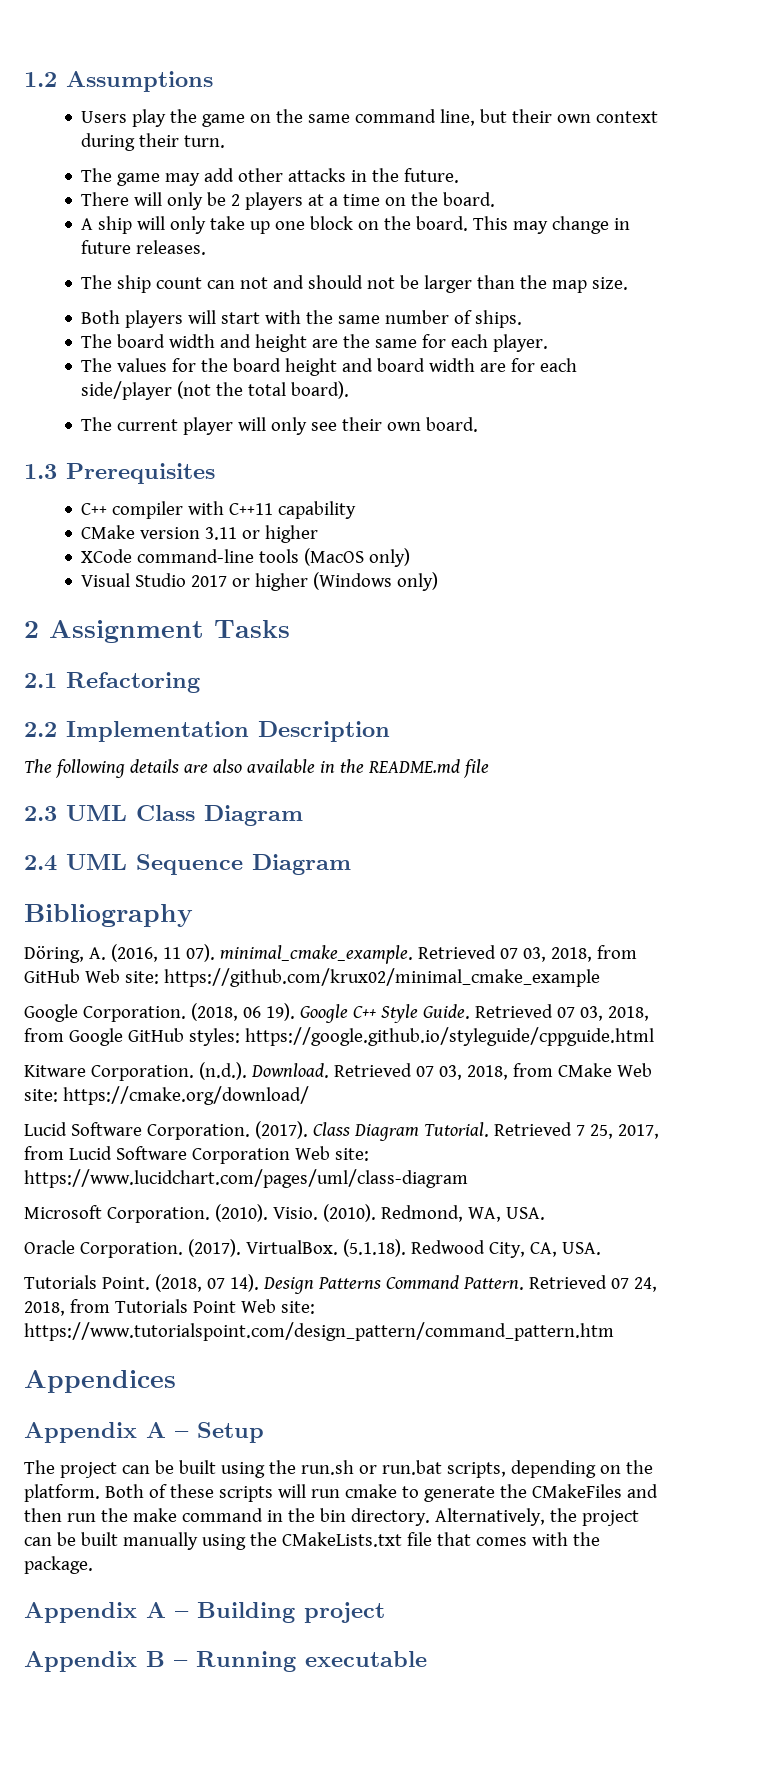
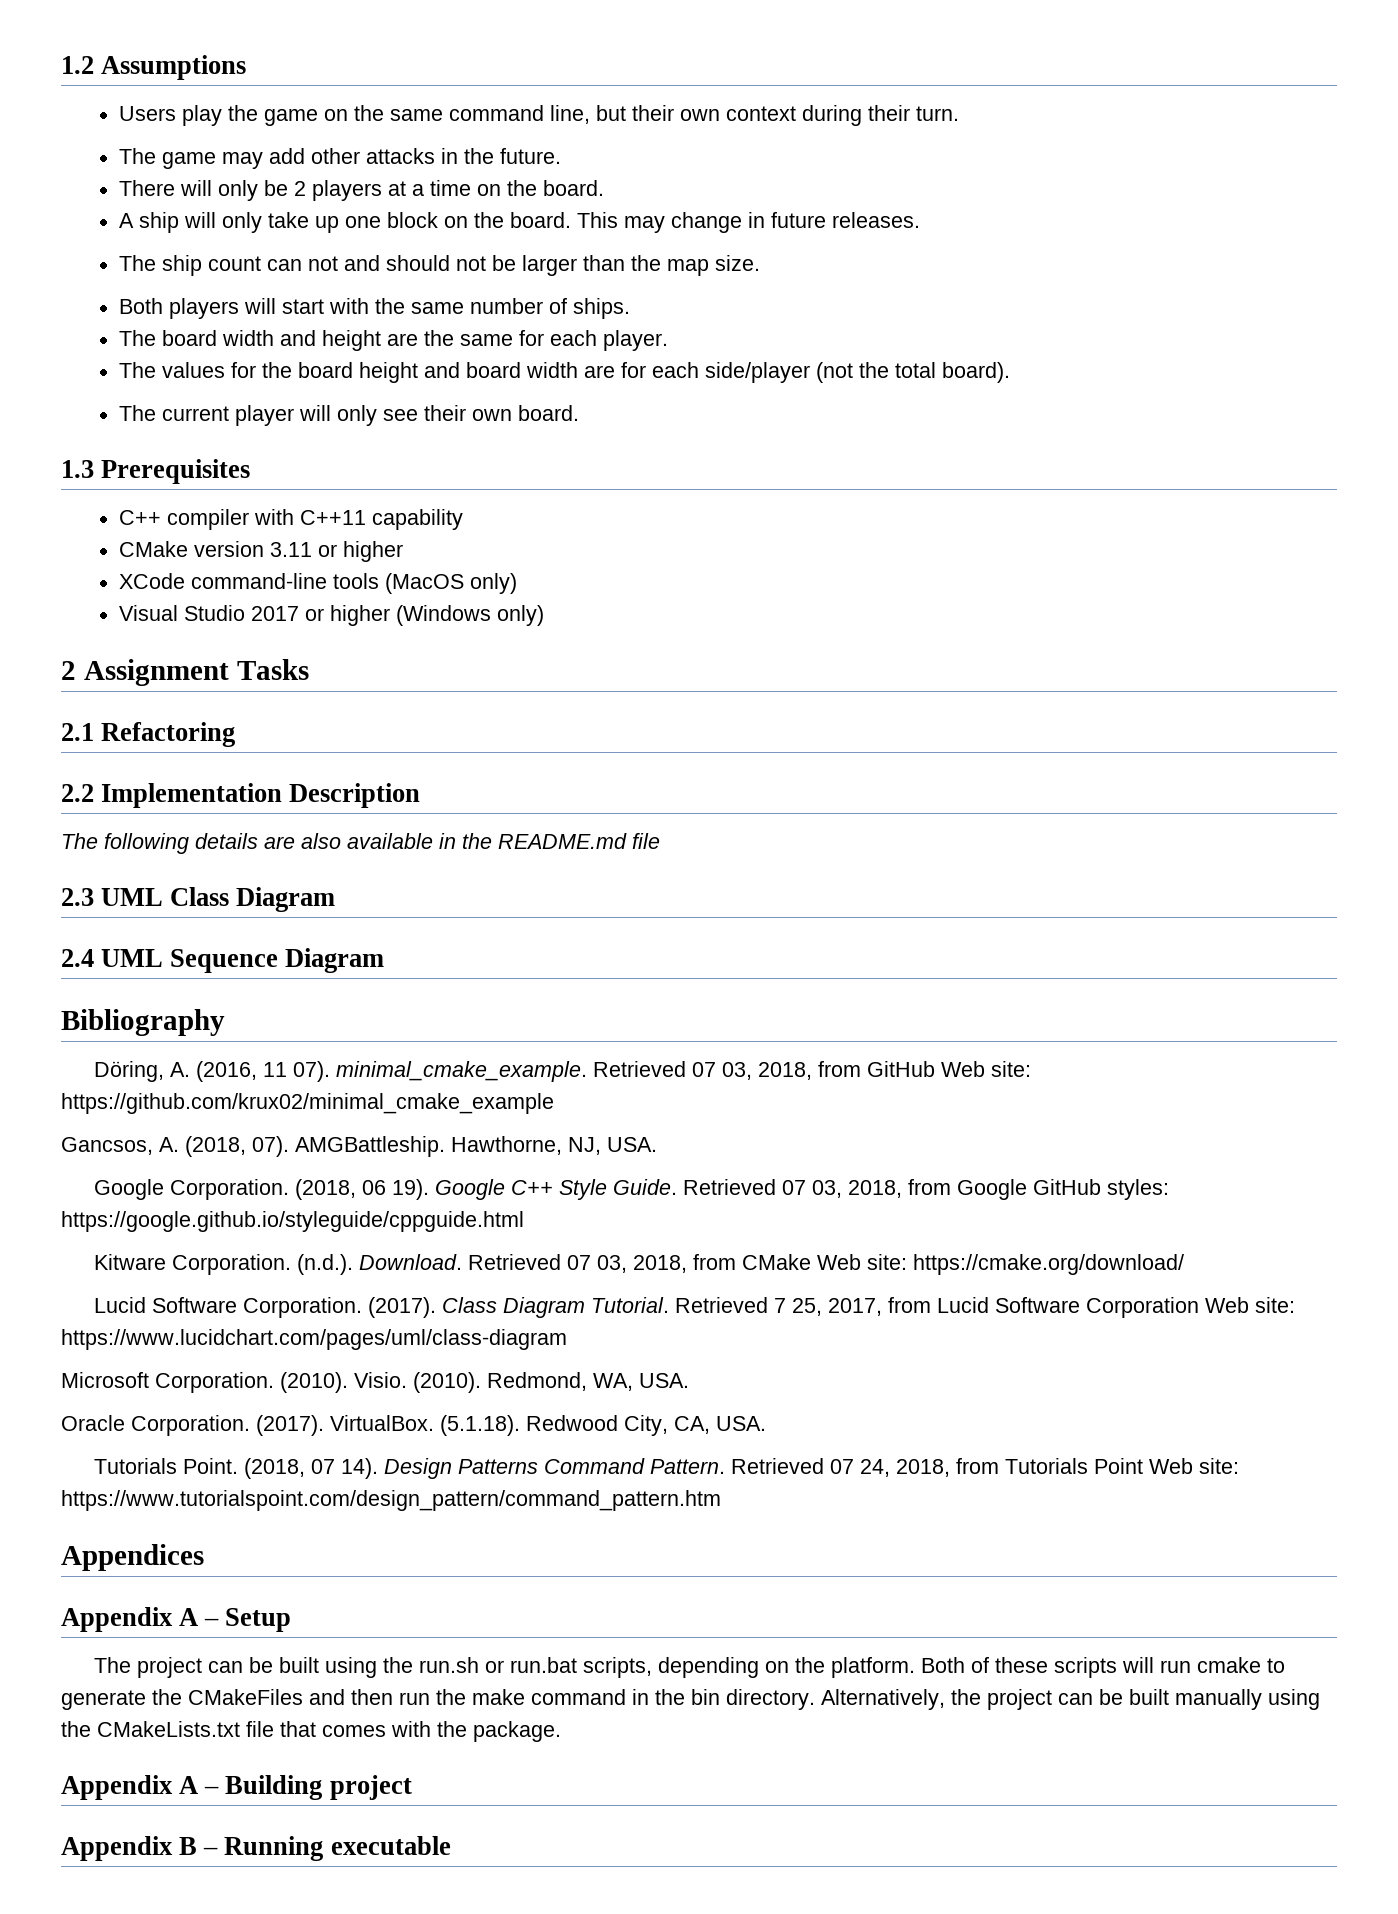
+ Gancsos, A. (2018, 07). AMGBattleship. Hawthorne, NJ, USA.

